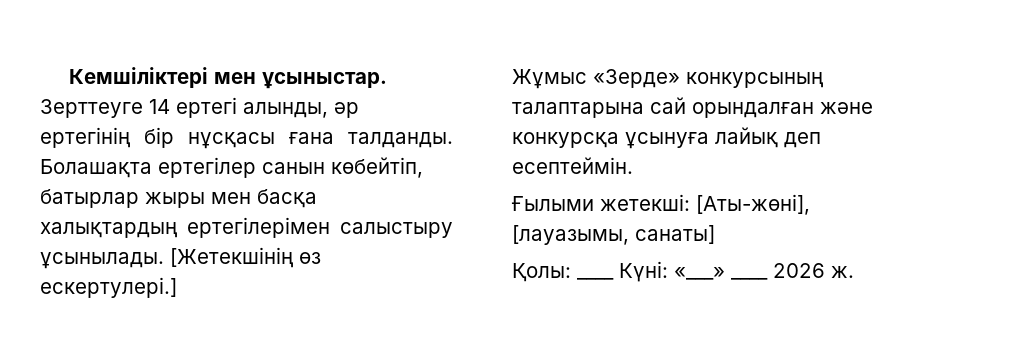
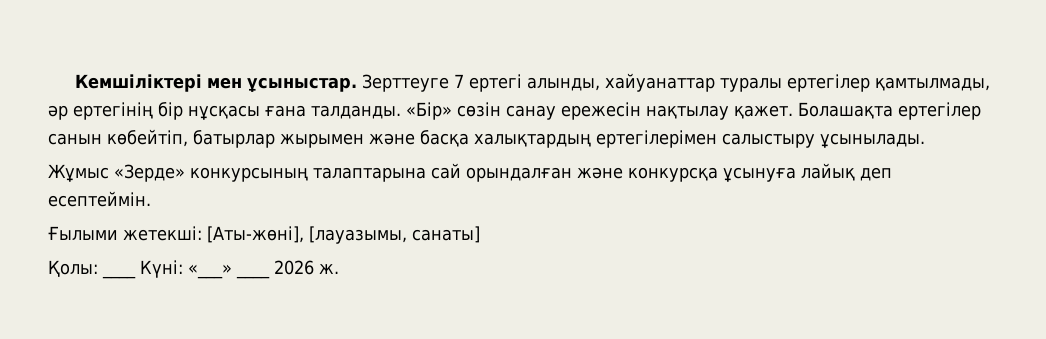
- Зерттеуге 14 ертегі алынды, әр ертегінің бір нұсқасы ғана талданды.
+ Зерттеуге 7 ертегі алынды, хайуанаттар туралы ертегілер қамтылмады, әр ертегінің бір нұсқасы ғана талданды.
+ «Бір» сөзін санау ережесін нақтылау қажет.
- Болашақта ертегілер санын көбейтіп, батырлар жыры мен басқа халықтардың ертегілерімен салыстыру ұсынылады. [Жетекшінің өз ескертулері.]
+ Болашақта ертегілер санын көбейтіп, батырлар жырымен және басқа халықтардың ертегілерімен салыстыру ұсынылады.

